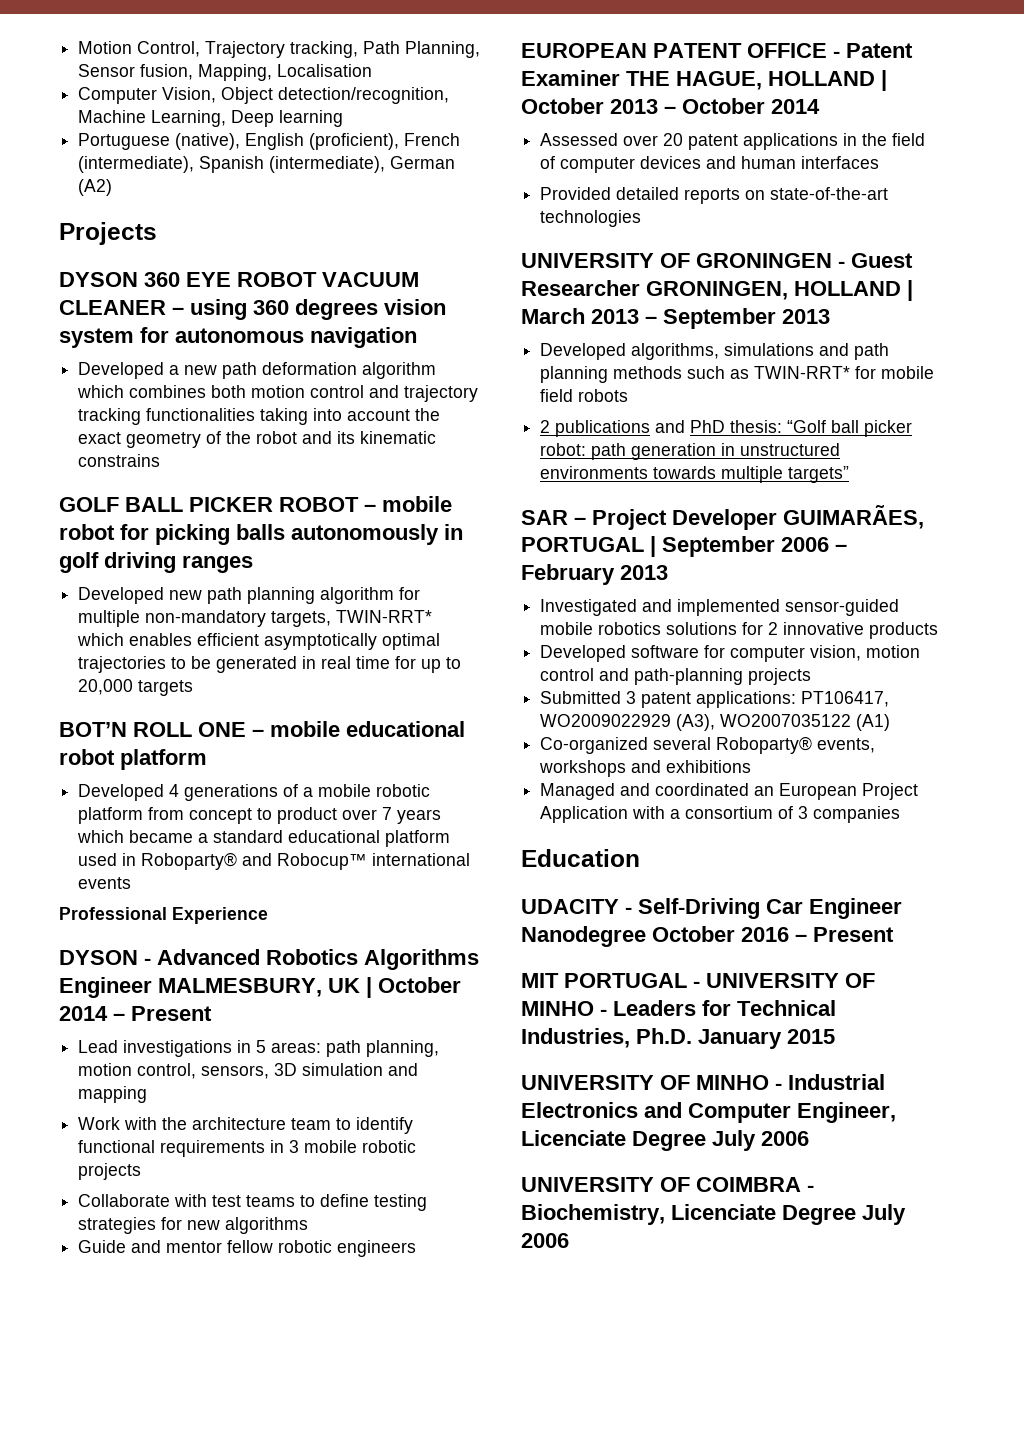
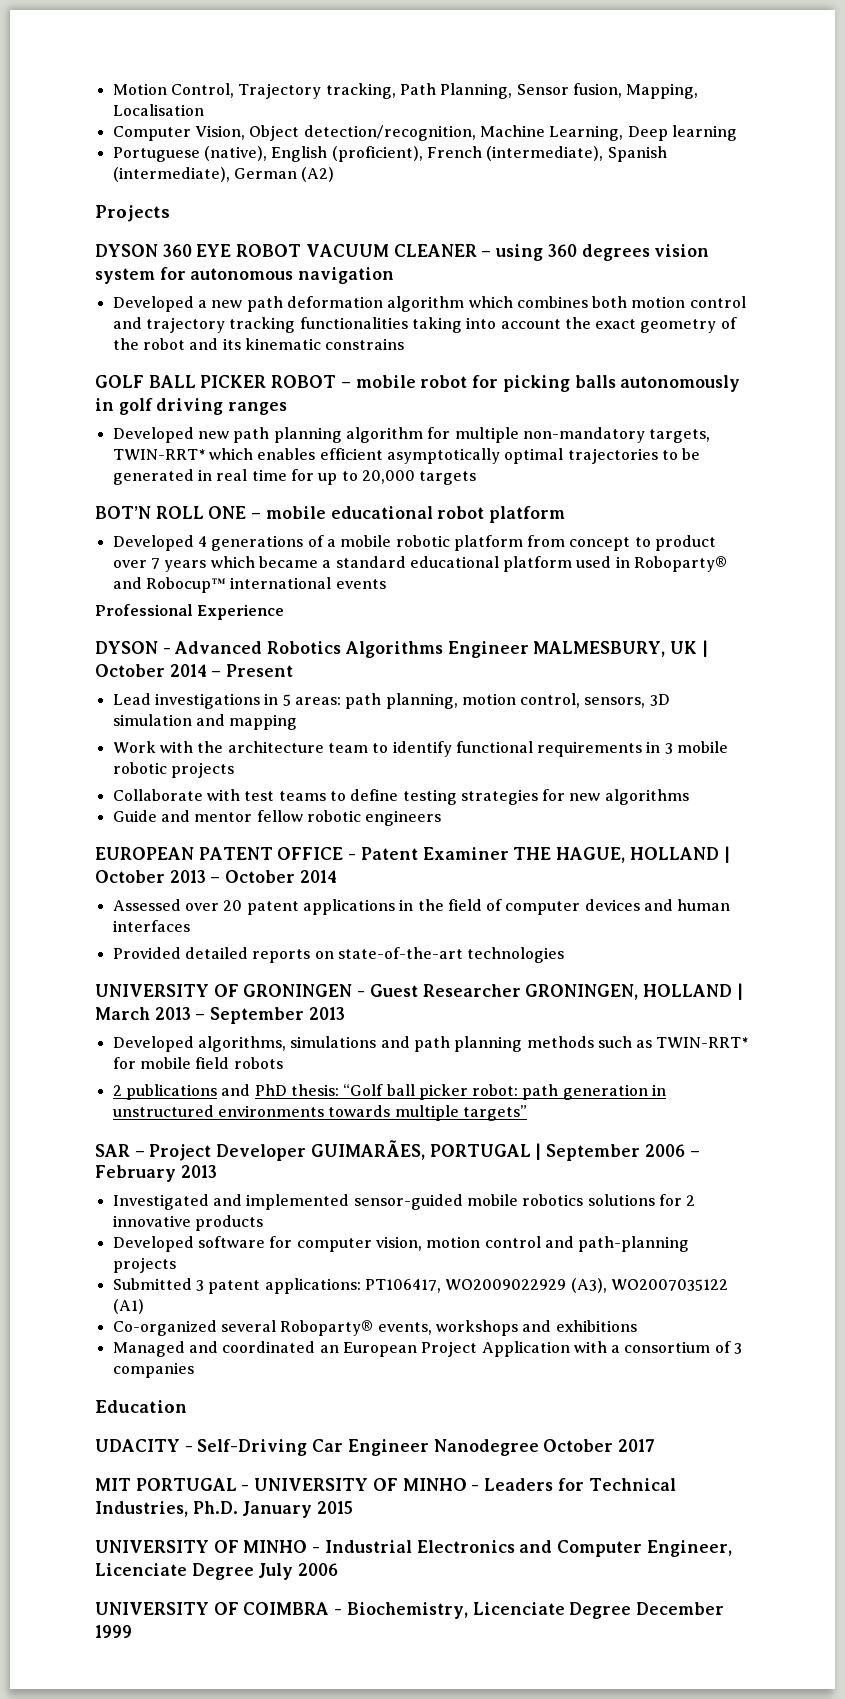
- UDACITY - Self-Driving Car Engineer Nanodegree October 2016 – Present
+ UDACITY - Self-Driving Car Engineer Nanodegree October 2017
- UNIVERSITY OF COIMBRA - Biochemistry, Licenciate Degree July 2006
+ UNIVERSITY OF COIMBRA - Biochemistry, Licenciate Degree December 1999

